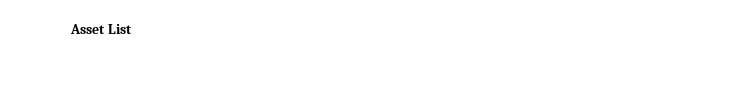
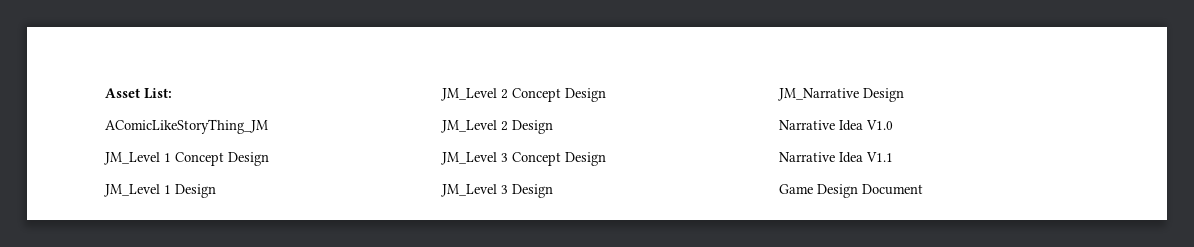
- Asset List
+ Asset List:
+ AComicLikeStoryThing_JM
+ JM_Level 1 Concept Design
+ JM_Level 1 Design
+ JM_Level 2 Concept Design
+ JM_Level 2 Design
+ JM_Level 3 Concept Design
+ JM_Level 3 Design
+ JM_Narrative Design
+ Narrative Idea V1.0
+ Narrative Idea V1.1
+ Game Design Document

